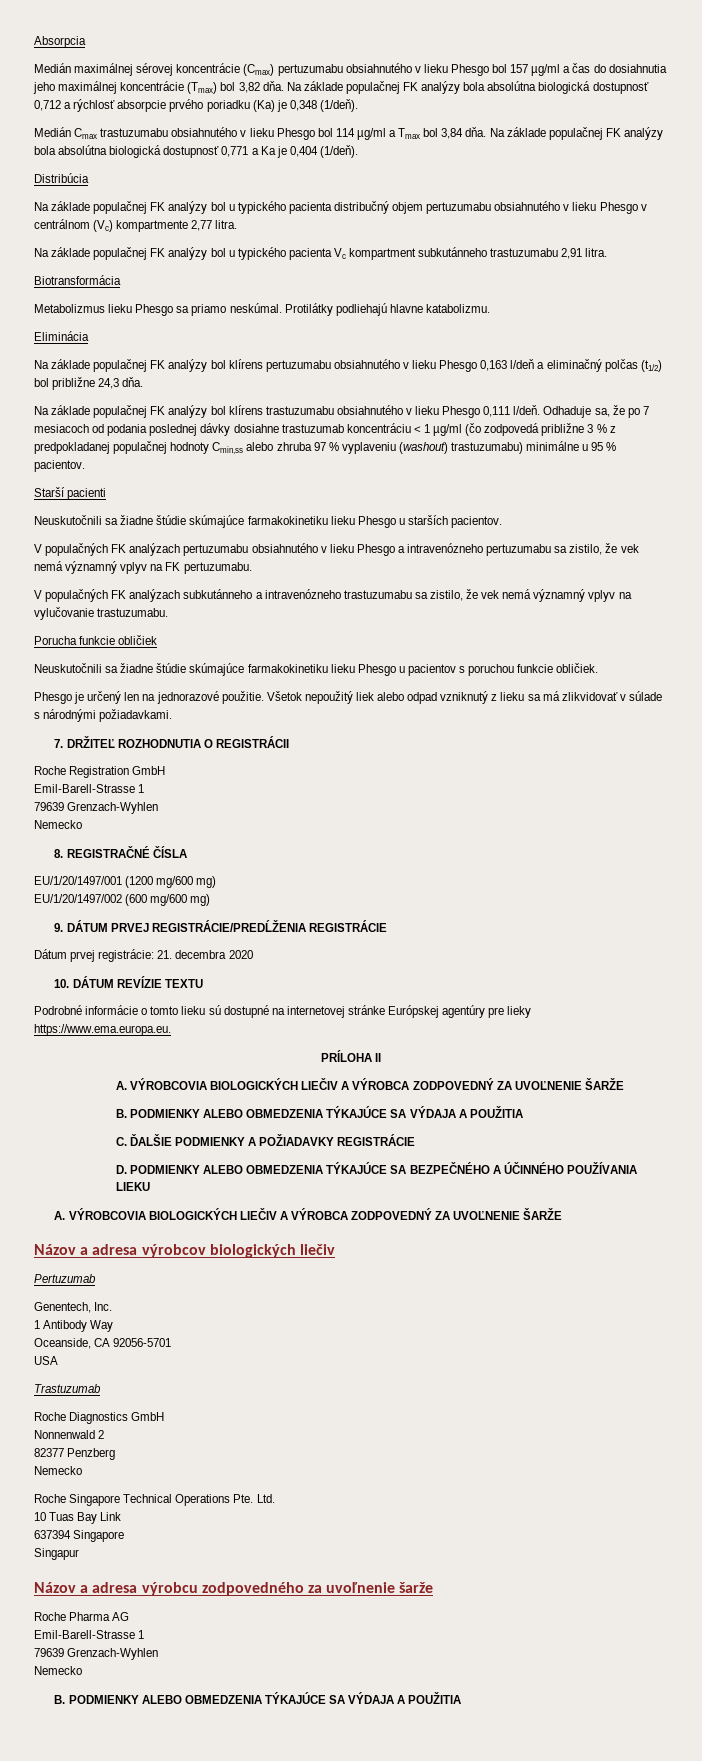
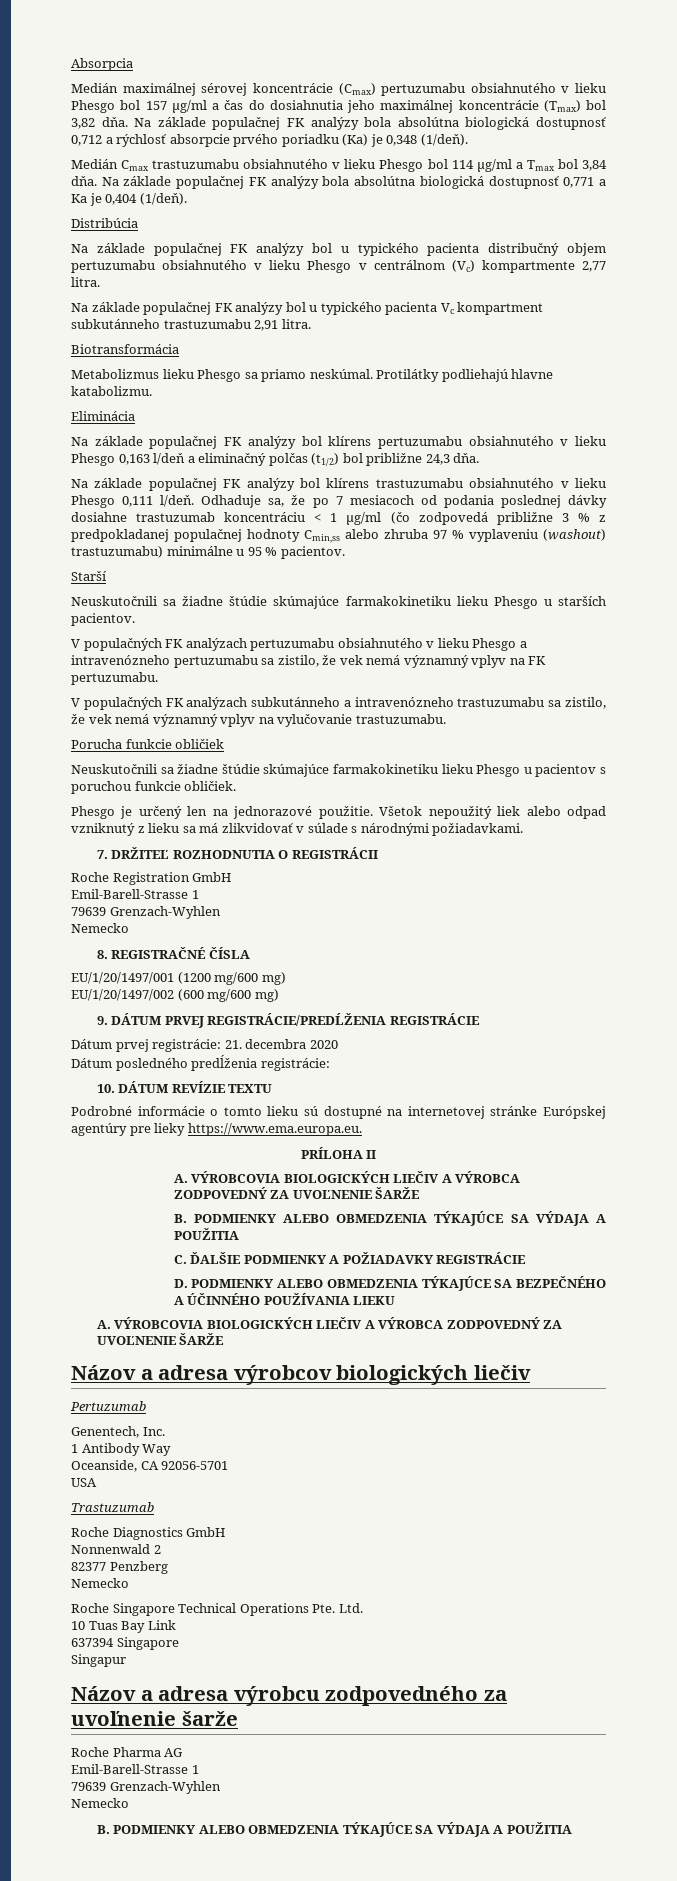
- Starší pacienti
+ Starší
+ Dátum posledného predĺženia registrácie:

